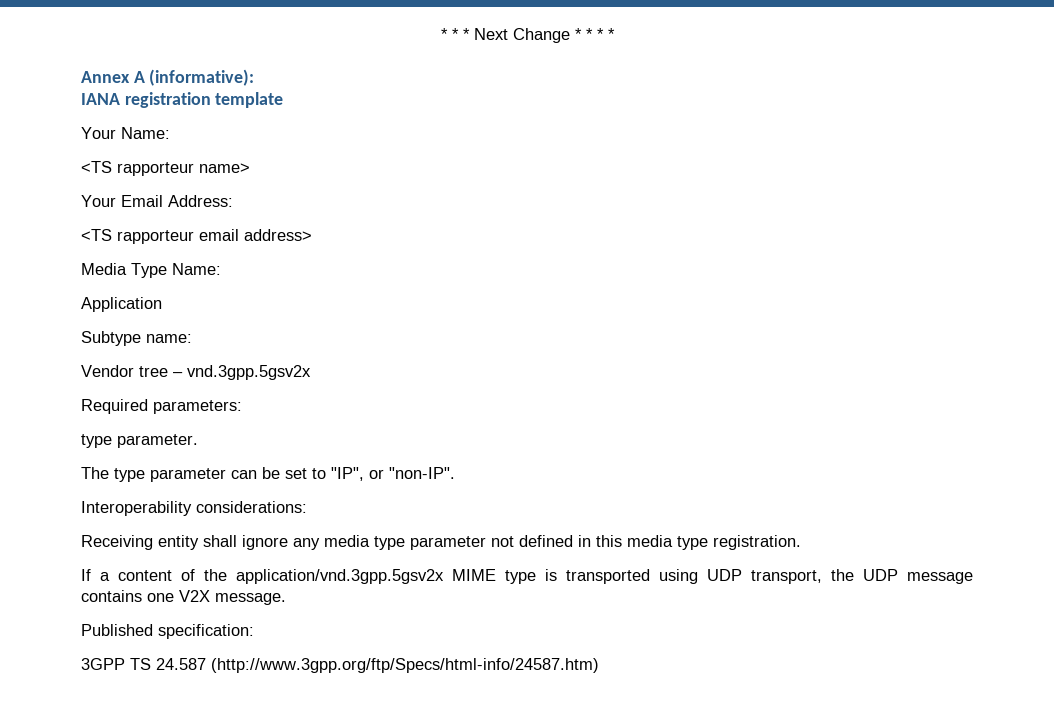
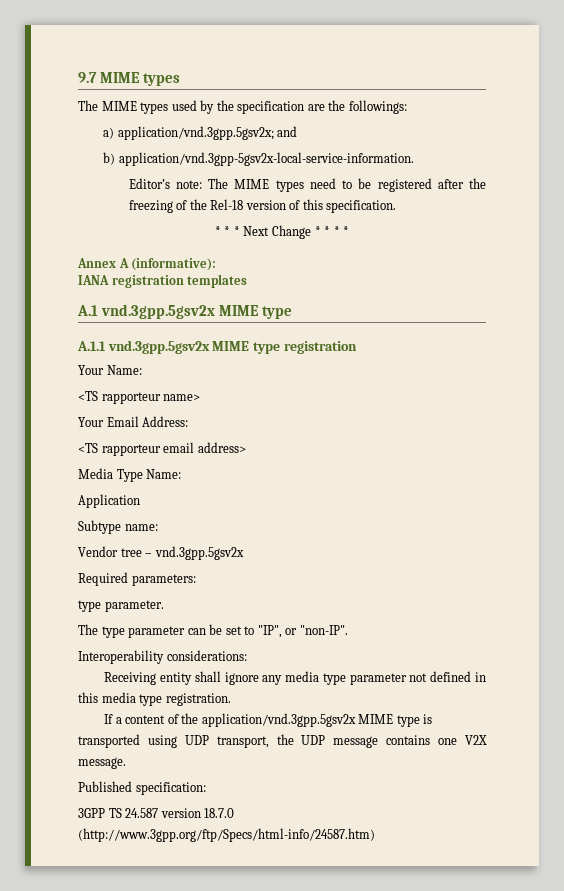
+ 9.7 MIME types
+ The MIME types used by the specification are the followings:
+ a) application/vnd.3gpp.5gsv2x; and
+ b) application/vnd.3gpp-5gsv2x-local-service-information.
+ Editor’s note: The MIME types need to be registered after the freezing of the Rel-18 version of this specification.
- IANA registration template
+ IANA registration templates
+ A.1 vnd.3gpp.5gsv2x MIME type
+ A.1.1 vnd.3gpp.5gsv2x MIME type registration
- 3GPP TS 24.587 (http://www.3gpp.org/ftp/Specs/html-info/24587.htm)
+ 3GPP TS 24.587 version 18.7.0 (http://www.3gpp.org/ftp/Specs/html-info/24587.htm)

